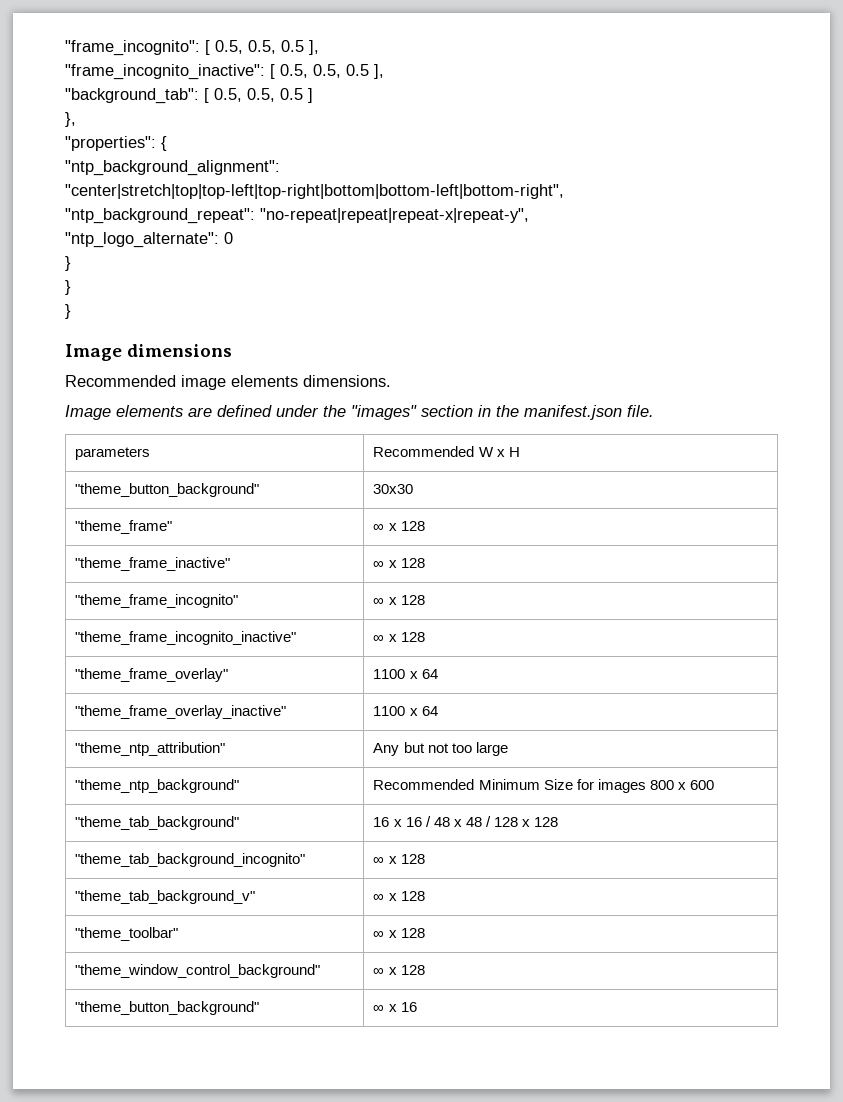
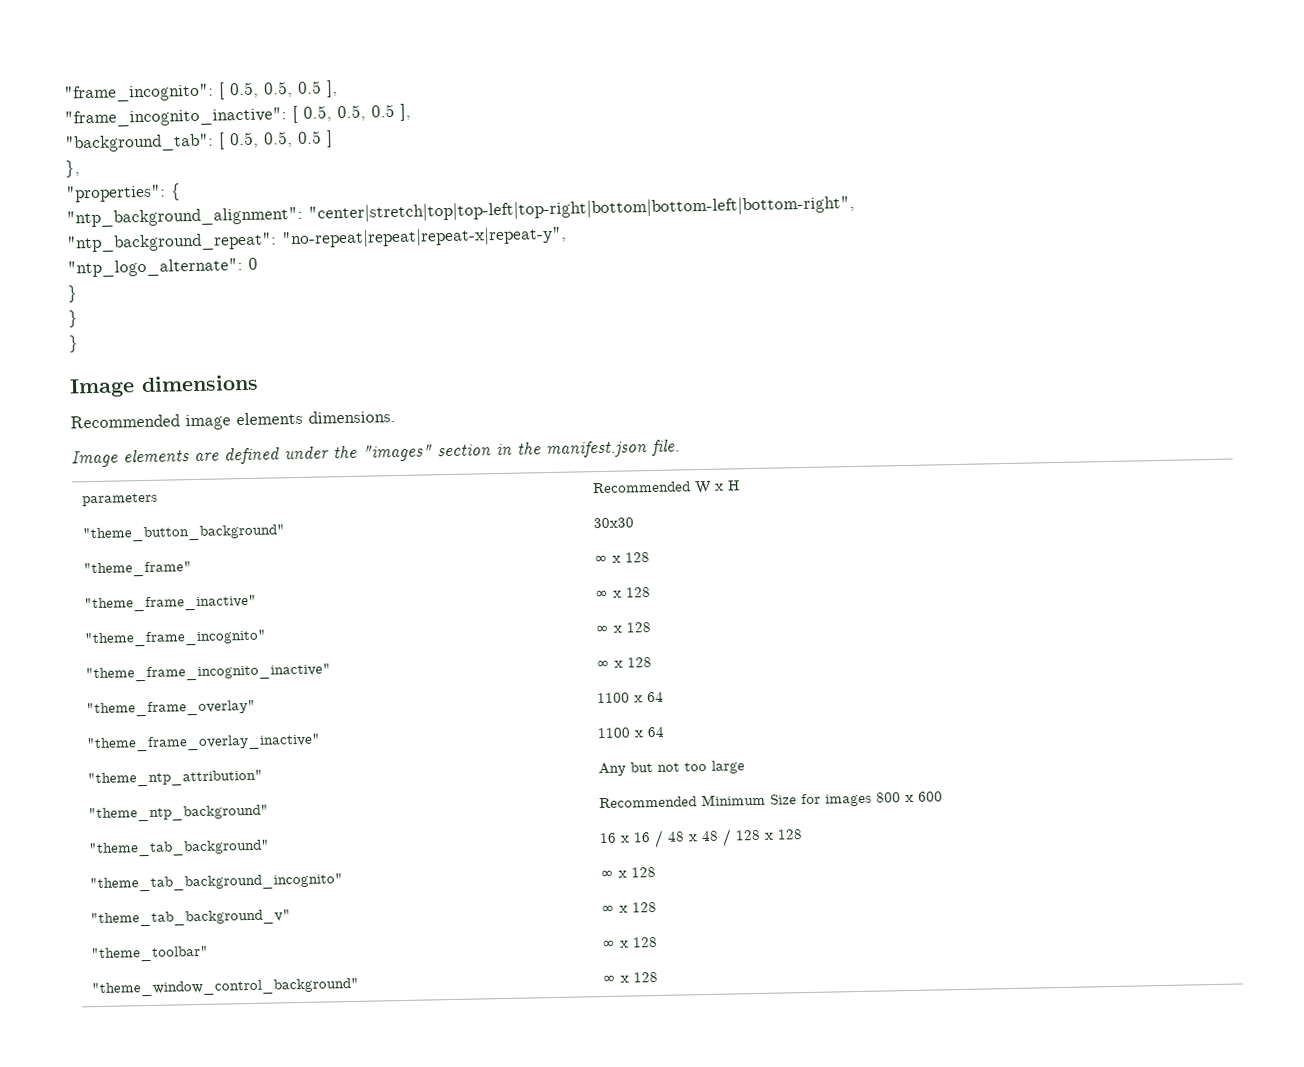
- "theme_button_background" | ∞ x 16

